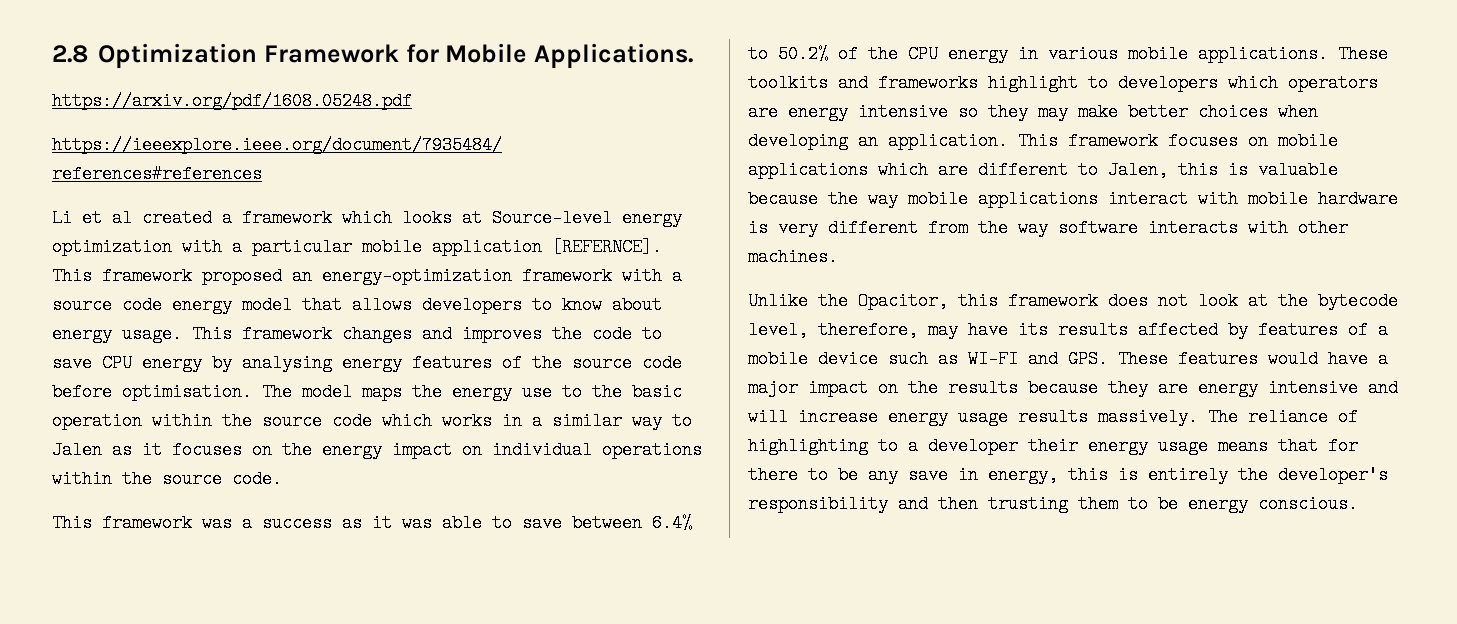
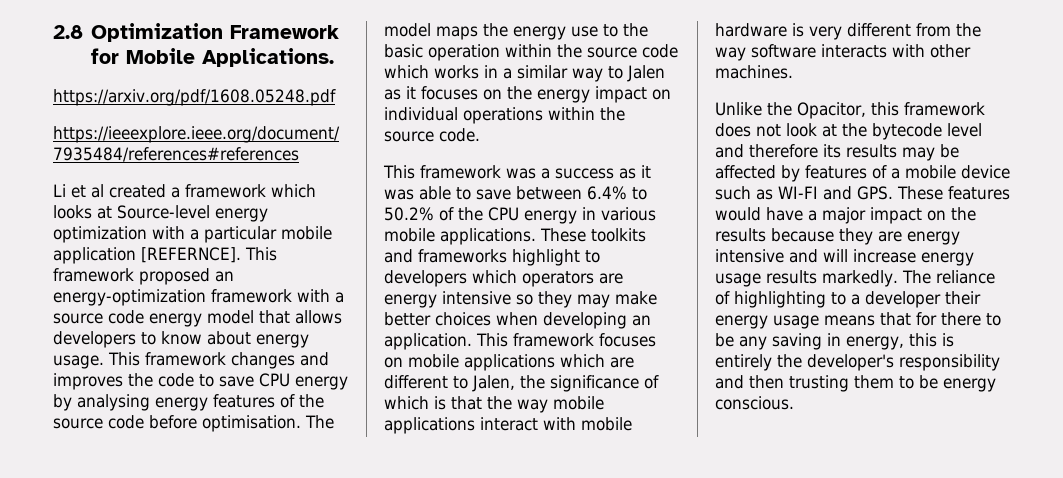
- This framework focuses on mobile applications which are different to Jalen, this is valuable because the way mobile applications interact with mobile hardware is very different from the way software interacts with other machines.
+ This framework focuses on mobile applications which are different to Jalen, the significance of which is that the way mobile applications interact with mobile hardware is very different from the way software interacts with other machines.
- Unlike the Opacitor, this framework does not look at the bytecode level, therefore, may have its results affected by features of a mobile device such as WI-FI and GPS. These features would have a major impact on the results because they are energy intensive and will increase energy usage results massively.
+ Unlike the Opacitor, this framework does not look at the bytecode level and therefore its results may be affected by features of a mobile device such as WI-FI and GPS. These features would have a major impact on the results because they are energy intensive and will increase energy usage results markedly.
- The reliance of highlighting to a developer their energy usage means that for there to be any save in energy, this is entirely the developer's responsibility and then trusting them to be energy conscious.
+ The reliance of highlighting to a developer their energy usage means that for there to be any saving in energy, this is entirely the developer's responsibility and then trusting them to be energy conscious.

